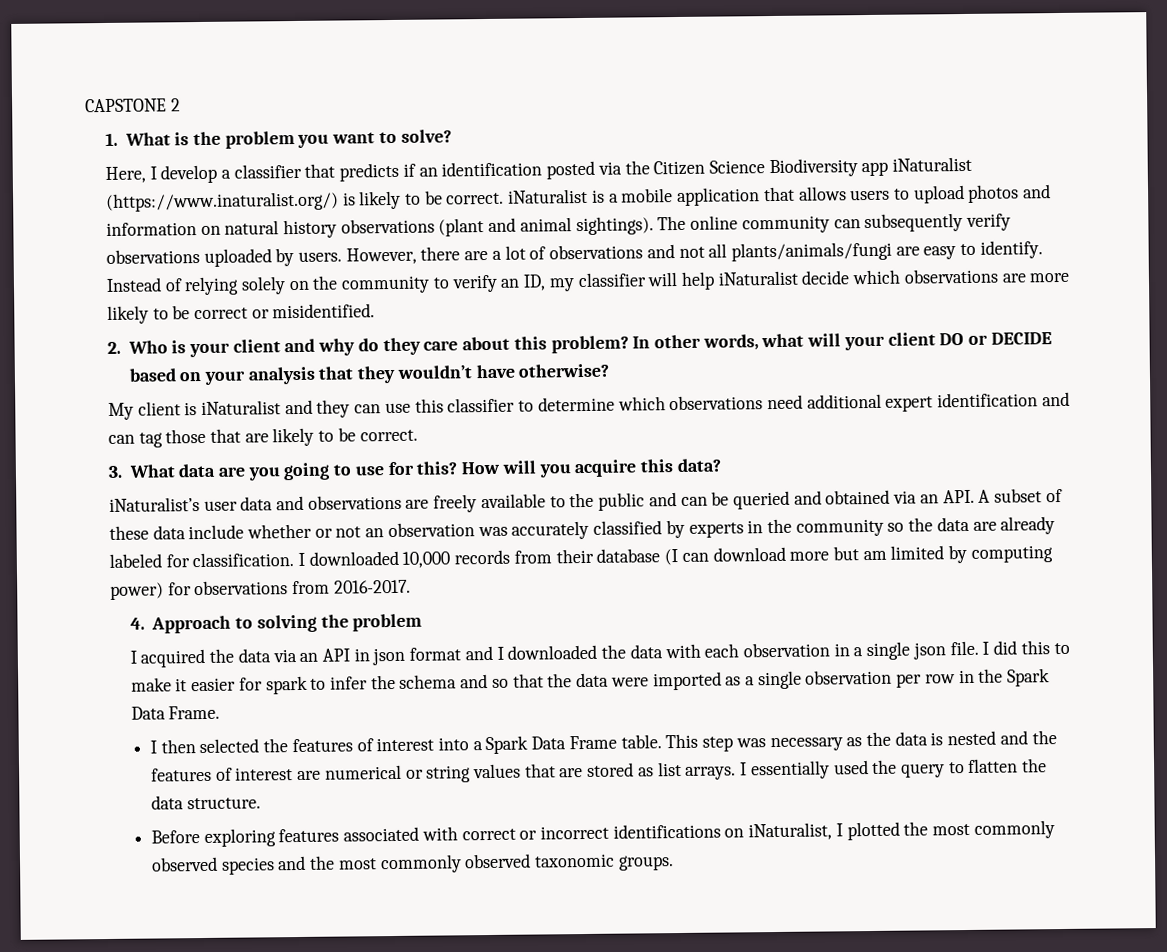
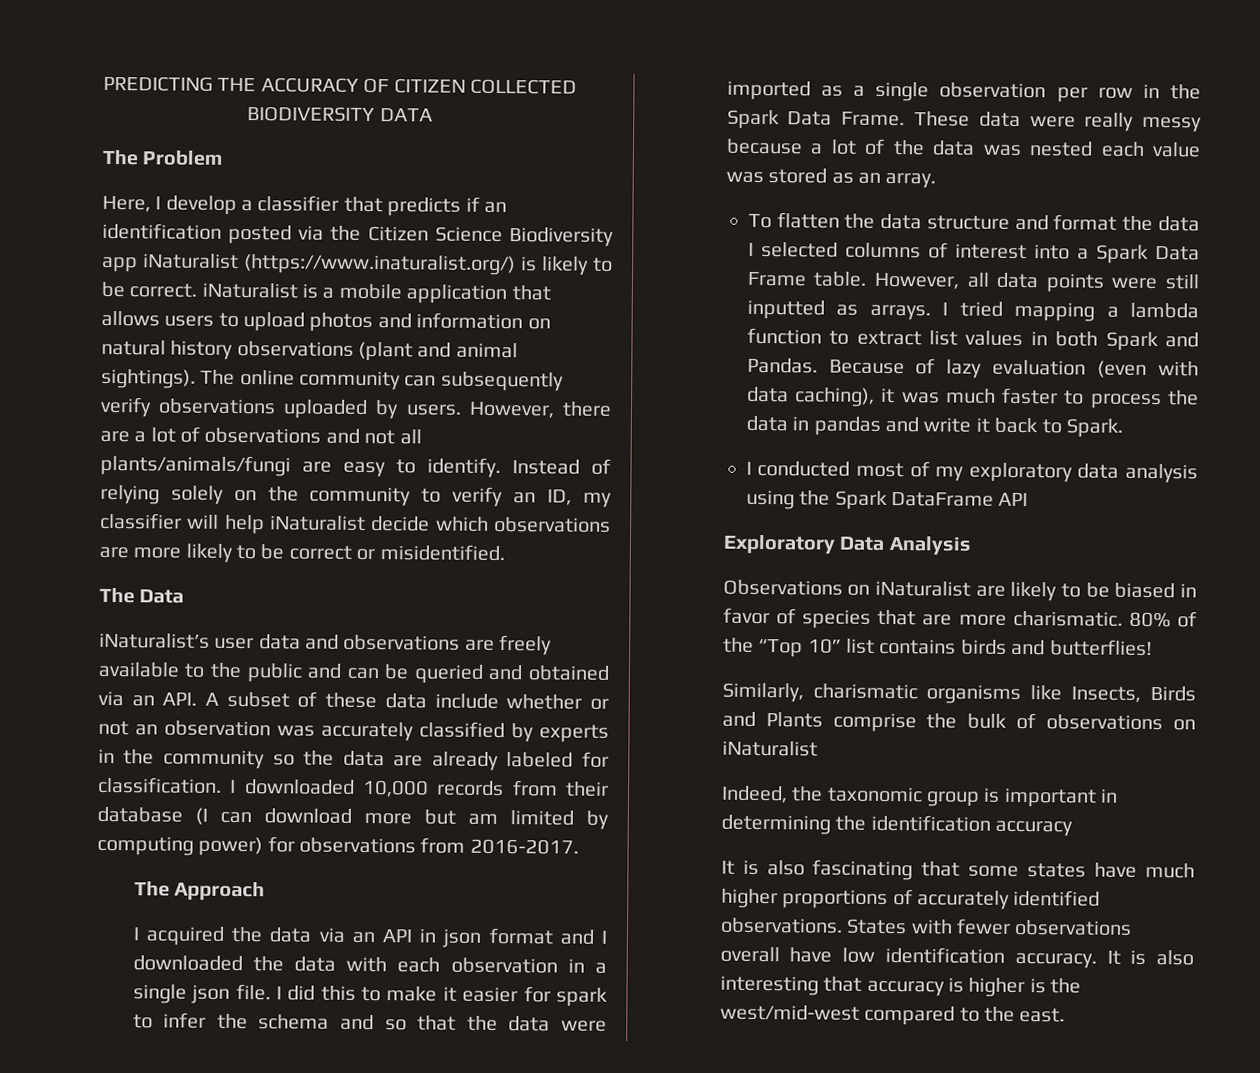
- CAPSTONE 2
- 1. What is the problem you want to solve?
+ PREDICTING THE ACCURACY OF CITIZEN COLLECTED BIODIVERSITY DATA
+ The Problem
- 2. Who is your client and why do they care about this problem? In other words, what will your client DO or DECIDE based on your analysis that they wouldn’t have otherwise?
- My client is iNaturalist and they can use this classifier to determine which observations need additional expert identification and can tag those that are likely to be correct.
- 3. What data are you going to use for this? How will you acquire this data?
+ The Data
- 4. Approach to solving the problem
+ The Approach
- I did this to make it easier for spark to infer the schema and so that the data were imported as a single observation per row in the Spark Data Frame.
- I then selected the features of interest into a Spark Data Frame table.
+ I did this to make it easier for spark to infer the schema and so that the data were imported as a single observation per row in the Spark Data Frame. These data were really messy because a lot of the data was nested each value was stored as an array.
+ To flatten the data structure and format the data I selected columns of interest into a Spark Data Frame table.
- This step was necessary as the data is nested and the features of interest are numerical or string values that are stored as list arrays. I essentially used the query to flatten the data structure.
- Before exploring features associated with correct or incorrect identifications on iNaturalist, I plotted the most commonly observed species and the most commonly observed taxonomic groups.
+ However, all data points were still inputted as arrays. I tried mapping a lambda function to extract list values in both Spark and Pandas. Because of lazy evaluation (even with data caching), it was much faster to process the data in pandas and write it back to Spark.
+ I conducted most of my exploratory data analysis using the Spark DataFrame API
+ Exploratory Data Analysis
+ Observations on iNaturalist are likely to be biased in favor of species that are more charismatic. 80% of the “Top 10” list contains birds and butterflies!
+ Similarly, charismatic organisms like Insects, Birds and Plants comprise the bulk of observations on iNaturalist
+ Indeed, the taxonomic group is important in determining the identification accuracy
+ It is also fascinating that some states have much higher proportions of accurately identified observations. States with fewer observations overall have low identification accuracy. It is also interesting that accuracy is higher is the west/mid-west compared to the east.

